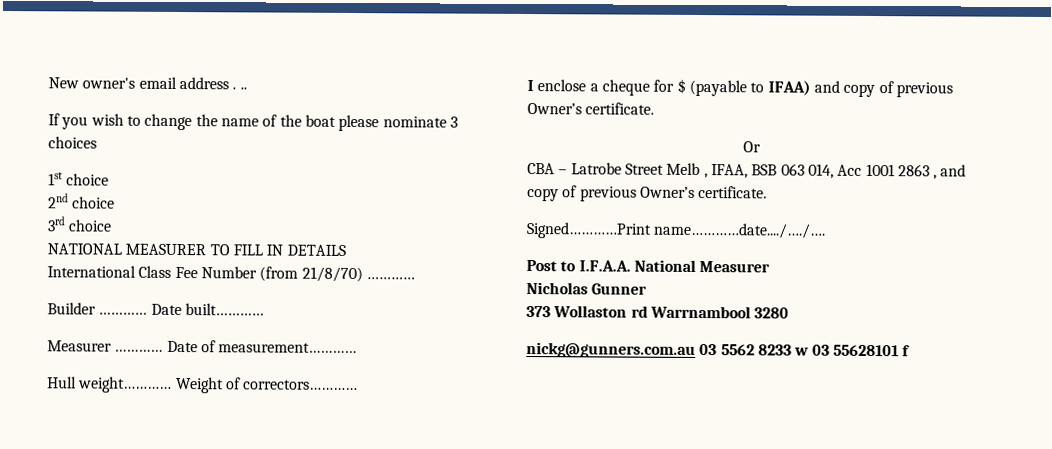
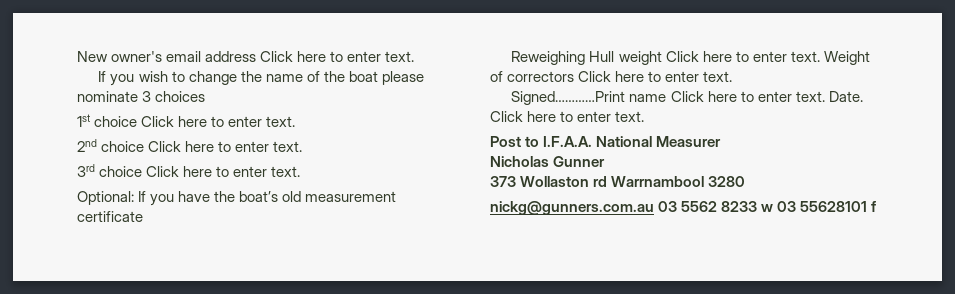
- New owner's email address . ..
+ New owner's email address Click here to enter text.
- 1st choice
- 2nd choice
- 3rd choice
- NATIONAL MEASURER TO FILL IN DETAILS
- International Class Fee Number (from 21/8/70) …………
- Builder ………… Date built…………
- Measurer ………… Date of measurement…………
- Hull weight………… Weight of correctors…………
- I enclose a cheque for $ (payable to IFAA) and copy of previous Owner’s certificate.
- Or
- CBA – Latrobe Street Melb , IFAA, BSB 063 014, Acc 1001 2863 , and copy of previous Owner’s certificate.
- Signed…………Print name…………date..../…./….
+ 1st choice Click here to enter text.
+ 2nd choice Click here to enter text.
+ 3rd choice Click here to enter text.
+ Optional: If you have the boat’s old measurement certificate
+ Reweighing Hull weight Click here to enter text. Weight of correctors Click here to enter text.
+ Signed…………Print name Click here to enter text. Date. Click here to enter text.

